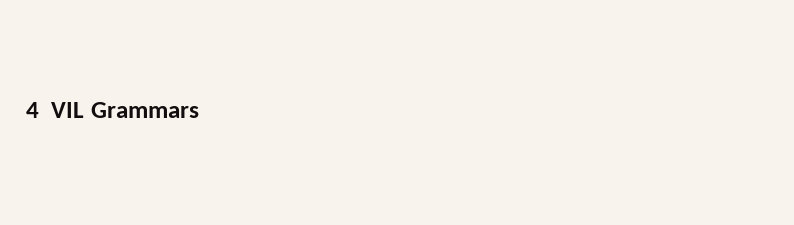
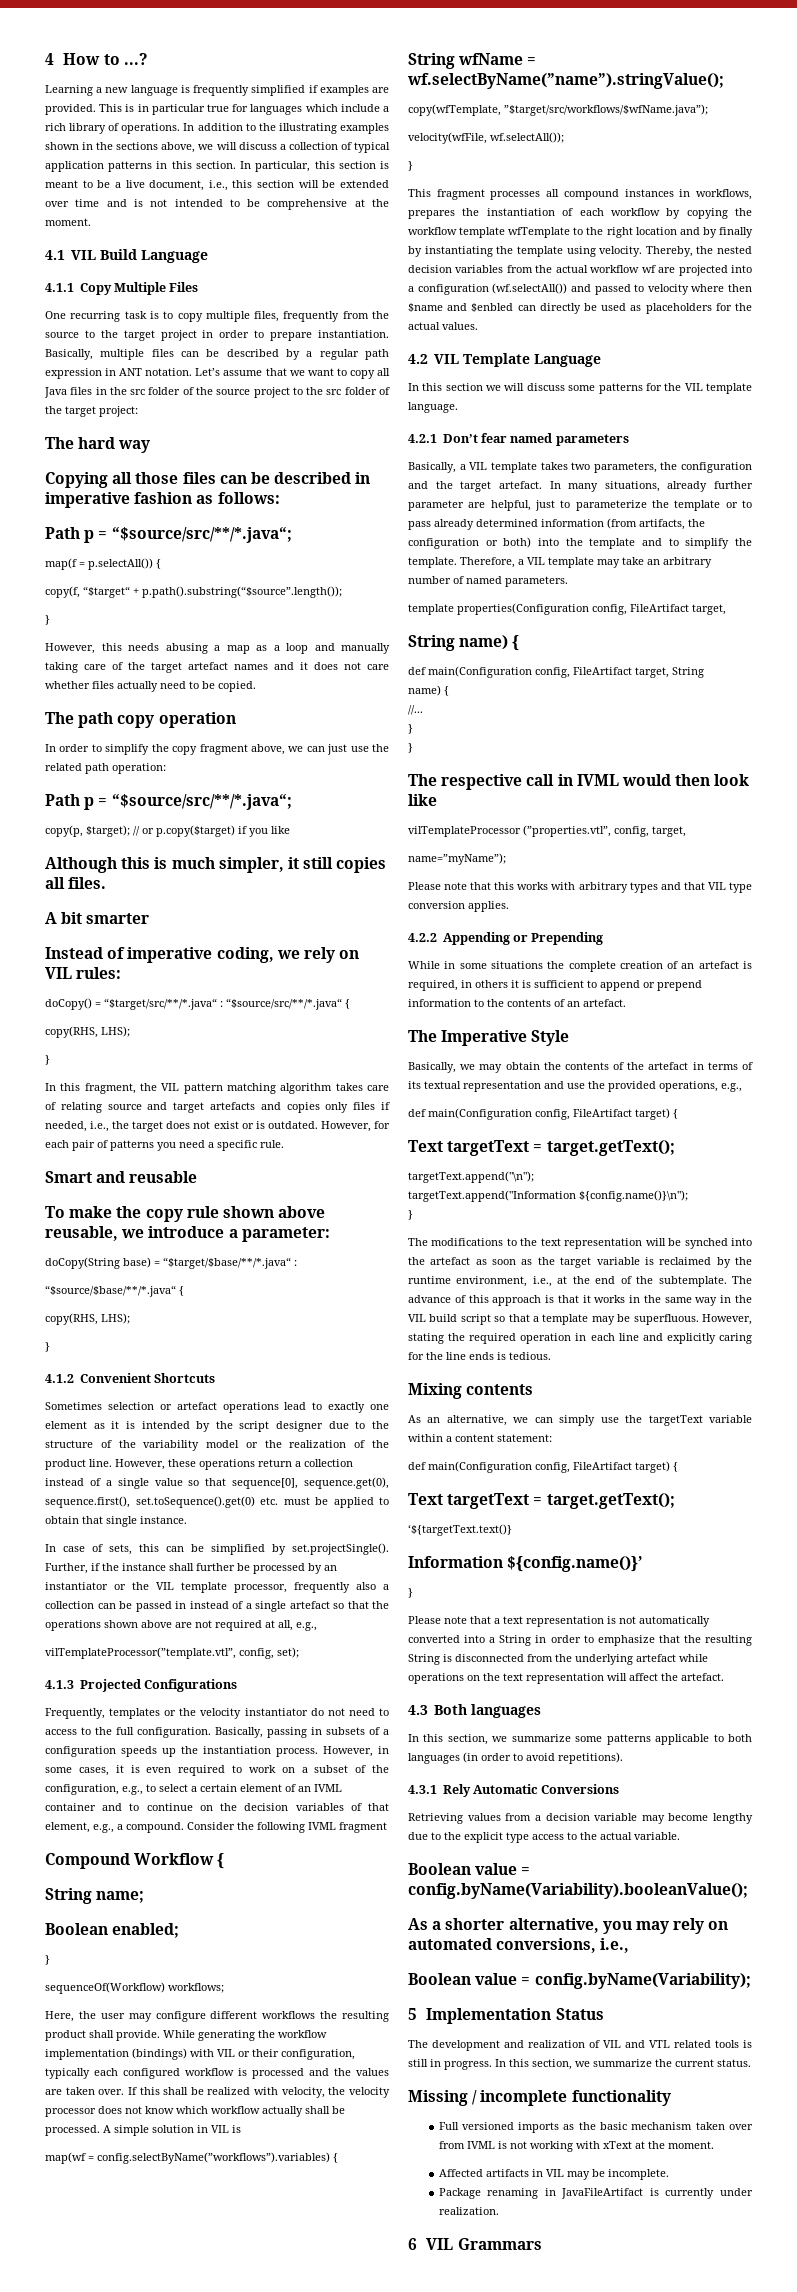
- 4 VIL Grammars
+ 4 How to ...?
+ Learning a new language is frequently simplified if examples are provided. This is in particular true for languages which include a rich library of operations. In addition to the illustrating examples shown in the sections above, we will discuss a collection of typical application patterns in this section. In particular, this section is meant to be a live document, i.e., this section will be extended over time and is not intended to be comprehensive at the moment.
+ 4.1 VIL Build Language
+ 4.1.1 Copy Multiple Files
+ One recurring task is to copy multiple files, frequently from the source to the target project in order to prepare instantiation. Basically, multiple files can be described by a regular path expression in ANT notation. Let’s assume that we want to copy all Java files in the src folder of the source project to the src folder of the target project:
+ The hard way
+ Copying all those files can be described in imperative fashion as follows:
+ Path p = “$source/src/**/*.java“;
+ map(f = p.selectAll()) {
+ copy(f, “$target“ + p.path().substring(“$source”.length());
+ }
+ However, this needs abusing a map as a loop and manually taking care of the target artefact names and it does not care whether files actually need to be copied.
+ The path copy operation
+ In order to simplify the copy fragment above, we can just use the related path operation:
+ Path p = “$source/src/**/*.java“;
+ copy(p, $target); // or p.copy($target) if you like
+ Although this is much simpler, it still copies all files.
+ A bit smarter
+ Instead of imperative coding, we rely on VIL rules:
+ doCopy() = “$target/src/**/*.java“ : “$source/src/**/*.java“ {
+ copy(RHS, LHS);
+ }
+ In this fragment, the VIL pattern matching algorithm takes care of relating source and target artefacts and copies only files if needed, i.e., the target does not exist or is outdated. However, for each pair of patterns you need a specific rule.
+ Smart and reusable
+ To make the copy rule shown above reusable, we introduce a parameter:
+ doCopy(String base) = “$target/$base/**/*.java“ :
+ “$source/$base/**/*.java“ {
+ copy(RHS, LHS);
+ }
+ 4.1.2 Convenient Shortcuts
+ Sometimes selection or artefact operations lead to exactly one element as it is intended by the script designer due to the structure of the variability model or the realization of the product line. However, these operations return a collection instead of a single value so that sequence[0], sequence.get(0), sequence.first(), set.toSequence().get(0) etc. must be applied to obtain that single instance.
+ In case of sets, this can be simplified by set.projectSingle(). Further, if the instance shall further be processed by an instantiator or the VIL template processor, frequently also a collection can be passed in instead of a single artefact so that the operations shown above are not required at all, e.g.,
+ vilTemplateProcessor(”template.vtl”, config, set);
+ 4.1.3 Projected Configurations
+ Frequently, templates or the velocity instantiator do not need to access to the full configuration. Basically, passing in subsets of a configuration speeds up the instantiation process. However, in some cases, it is even required to work on a subset of the configuration, e.g., to select a certain element of an IVML container and to continue on the decision variables of that element, e.g., a compound. Consider the following IVML fragment
+ Compound Workflow {
+ String name;
+ Boolean enabled;
+ }
+ sequenceOf(Workflow) workflows;
+ Here, the user may configure different workflows the resulting product shall provide. While generating the workflow implementation (bindings) with VIL or their configuration, typically each configured workflow is processed and the values are taken over. If this shall be realized with velocity, the velocity processor does not know which workflow actually shall be processed. A simple solution in VIL is
+ map(wf = config.selectByName(”workflows”).variables) {
+ String wfName = wf.selectByName(”name”).stringValue();
+ copy(wfTemplate, ”$target/src/workflows/$wfName.java”);
+ velocity(wfFile, wf.selectAll());
+ }
+ This fragment processes all compound instances in workflows, prepares the instantiation of each workflow by copying the workflow template wfTemplate to the right location and by finally by instantiating the template using velocity. Thereby, the nested decision variables from the actual workflow wf are projected into a configuration (wf.selectAll()) and passed to velocity where then $name and $enbled can directly be used as placeholders for the actual values.
+ 4.2 VIL Template Language
+ In this section we will discuss some patterns for the VIL template language.
+ 4.2.1 Don’t fear named parameters
+ Basically, a VIL template takes two parameters, the configuration and the target artefact. In many situations, already further parameter are helpful, just to parameterize the template or to pass already determined information (from artifacts, the configuration or both) into the template and to simplify the template. Therefore, a VIL template may take an arbitrary number of named parameters.
+ template properties(Configuration config, FileArtifact target,
+ String name) {
+ def main(Configuration config, FileArtifact target, String
+ name) {
+ //...
+ }
+ }
+ The respective call in IVML would then look like
+ vilTemplateProcessor (”properties.vtl”, config, target,
+ name=”myName”);
+ Please note that this works with arbitrary types and that VIL type conversion applies.
+ 4.2.2 Appending or Prepending
+ While in some situations the complete creation of an artefact is required, in others it is sufficient to append or prepend information to the contents of an artefact.
+ The Imperative Style
+ Basically, we may obtain the contents of the artefact in terms of its textual representation and use the provided operations, e.g.,
+ def main(Configuration config, FileArtifact target) {
+ Text targetText = target.getText();
+ targetText.append("\n");
+ targetText.append("Information ${config.name()}\n");
+ }
+ The modifications to the text representation will be synched into the artefact as soon as the target variable is reclaimed by the runtime environment, i.e., at the end of the subtemplate. The advance of this approach is that it works in the same way in the VIL build script so that a template may be superfluous. However, stating the required operation in each line and explicitly caring for the line ends is tedious.
+ Mixing contents
+ As an alternative, we can simply use the targetText variable within a content statement:
+ def main(Configuration config, FileArtifact target) {
+ Text targetText = target.getText();
+ ‘${targetText.text()}
+ Information ${config.name()}’
+ }
+ Please note that a text representation is not automatically converted into a String in order to emphasize that the resulting String is disconnected from the underlying artefact while operations on the text representation will affect the artefact.
+ 4.3 Both languages
+ In this section, we summarize some patterns applicable to both languages (in order to avoid repetitions).
+ 4.3.1 Rely Automatic Conversions
+ Retrieving values from a decision variable may become lengthy due to the explicit type access to the actual variable.
+ Boolean value = config.byName(Variability).booleanValue();
+ As a shorter alternative, you may rely on automated conversions, i.e.,
+ Boolean value = config.byName(Variability);
+ 5 Implementation Status
+ The development and realization of VIL and VTL related tools is still in progress. In this section, we summarize the current status.
+ Missing / incomplete functionality
+ Full versioned imports as the basic mechanism taken over from IVML is not working with xText at the moment.
+ Affected artifacts in VIL may be incomplete.
+ Package renaming in JavaFileArtifact is currently under realization.
+ 6 VIL Grammars

